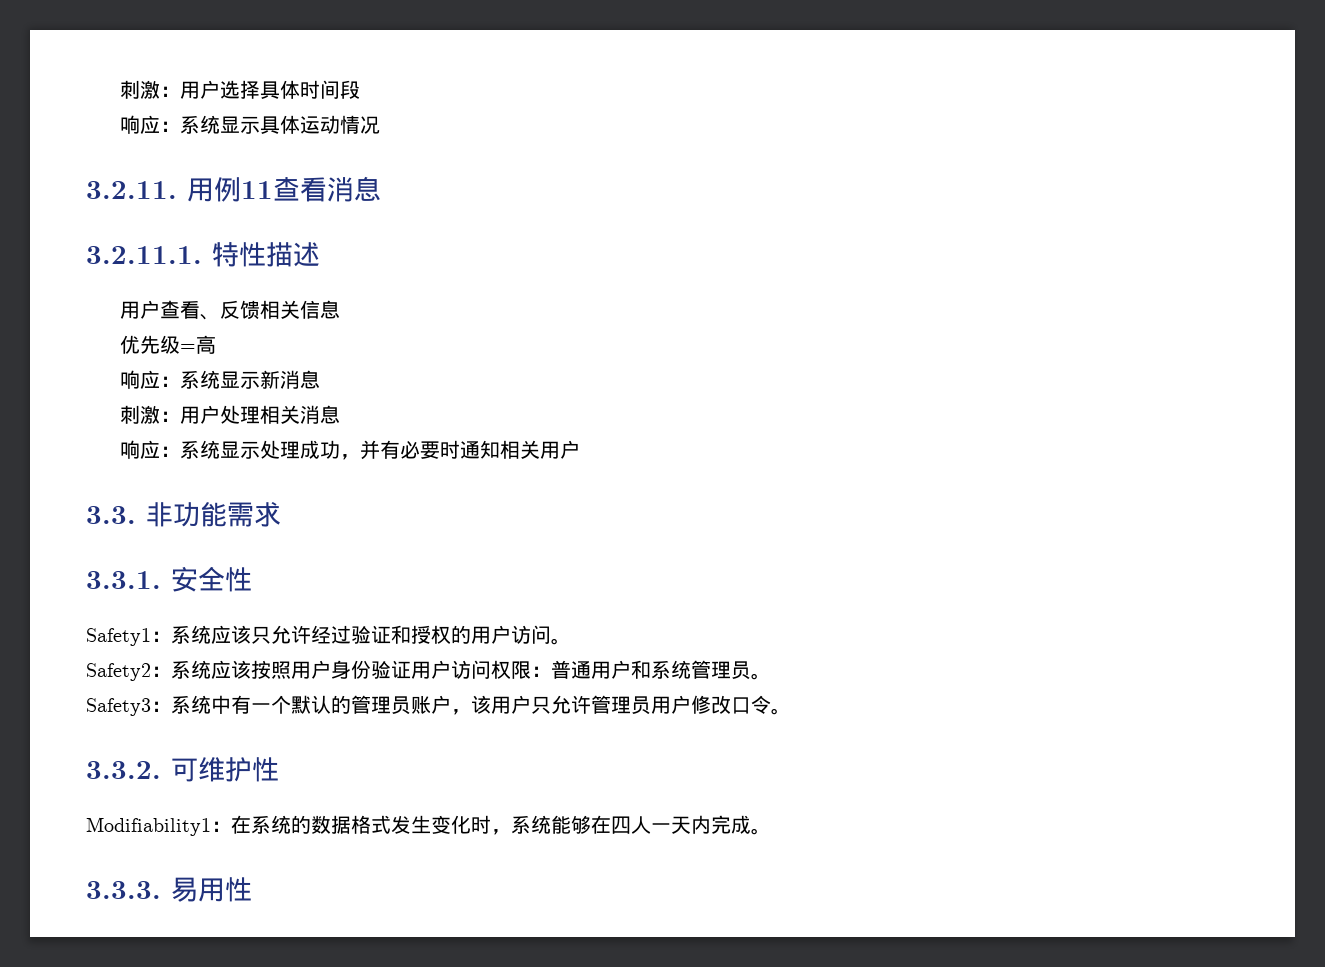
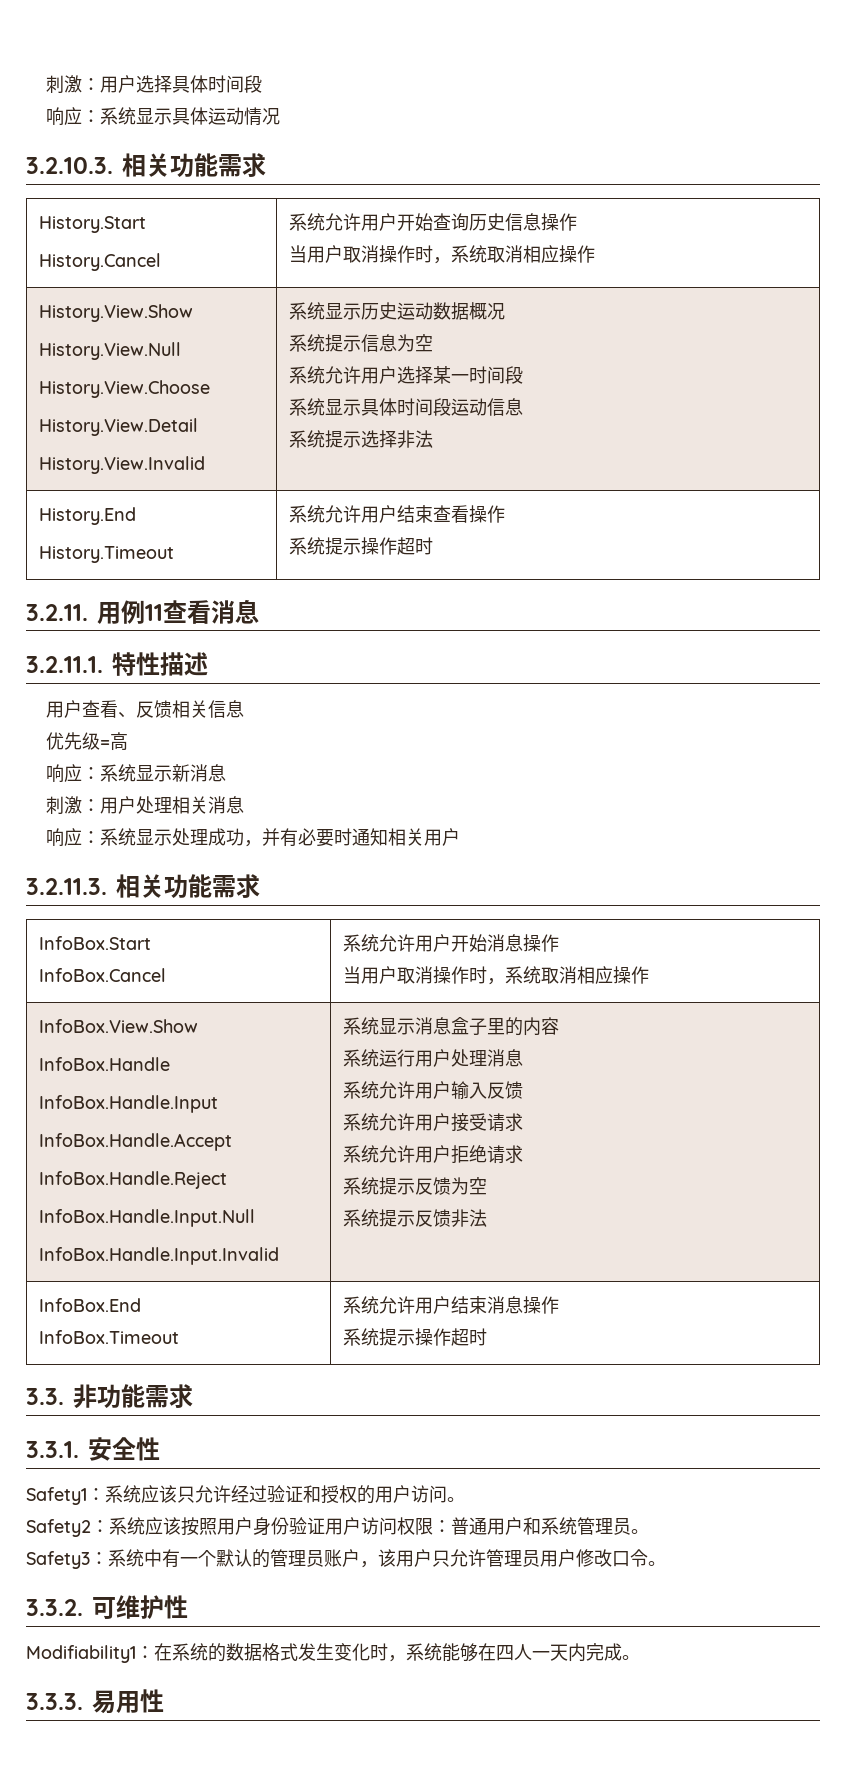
+ 3.2.10.3.相关功能需求
+ History.Start
+ History.Cancel | 系统允许用户开始查询历史信息操作
+ 当用户取消操作时，系统取消相应操作
+ History.View.Show
+ History.View.Null
+ History.View.Choose
+ History.View.Detail
+ History.View.Invalid | 系统显示历史运动数据概况
+ 系统提示信息为空
+ 系统允许用户选择某一时间段
+ 系统显示具体时间段运动信息
+ 系统提示选择非法
+ History.End
+ History.Timeout | 系统允许用户结束查看操作
+ 系统提示操作超时
+ 3.2.11.3.相关功能需求
+ InfoBox.Start
+ InfoBox.Cancel | 系统允许用户开始消息操作
+ 当用户取消操作时，系统取消相应操作
+ InfoBox.View.Show
+ InfoBox.Handle
+ InfoBox.Handle.Input
+ InfoBox.Handle.Accept
+ InfoBox.Handle.Reject
+ InfoBox.Handle.Input.Null
+ InfoBox.Handle.Input.Invalid | 系统显示消息盒子里的内容
+ 系统运行用户处理消息
+ 系统允许用户输入反馈
+ 系统允许用户接受请求
+ 系统允许用户拒绝请求
+ 系统提示反馈为空
+ 系统提示反馈非法
+ InfoBox.End
+ InfoBox.Timeout | 系统允许用户结束消息操作
+ 系统提示操作超时

